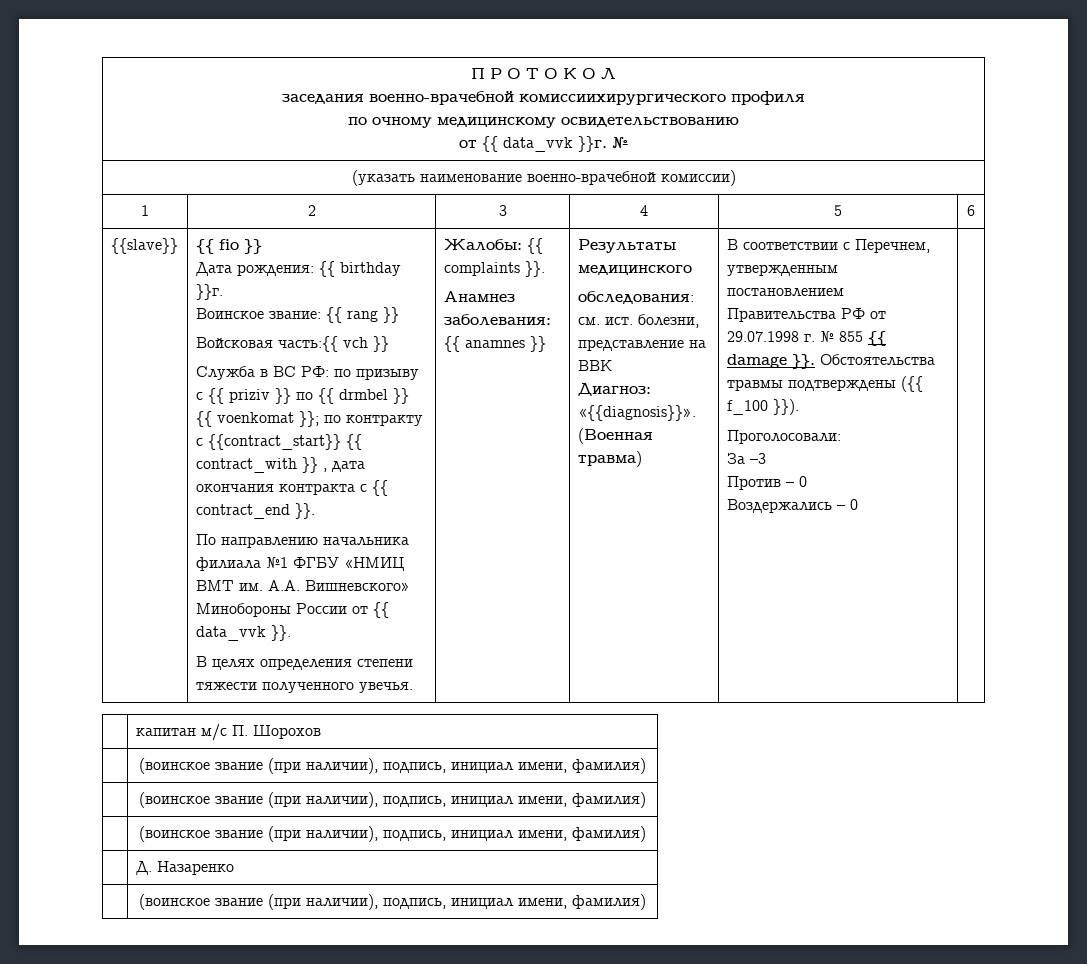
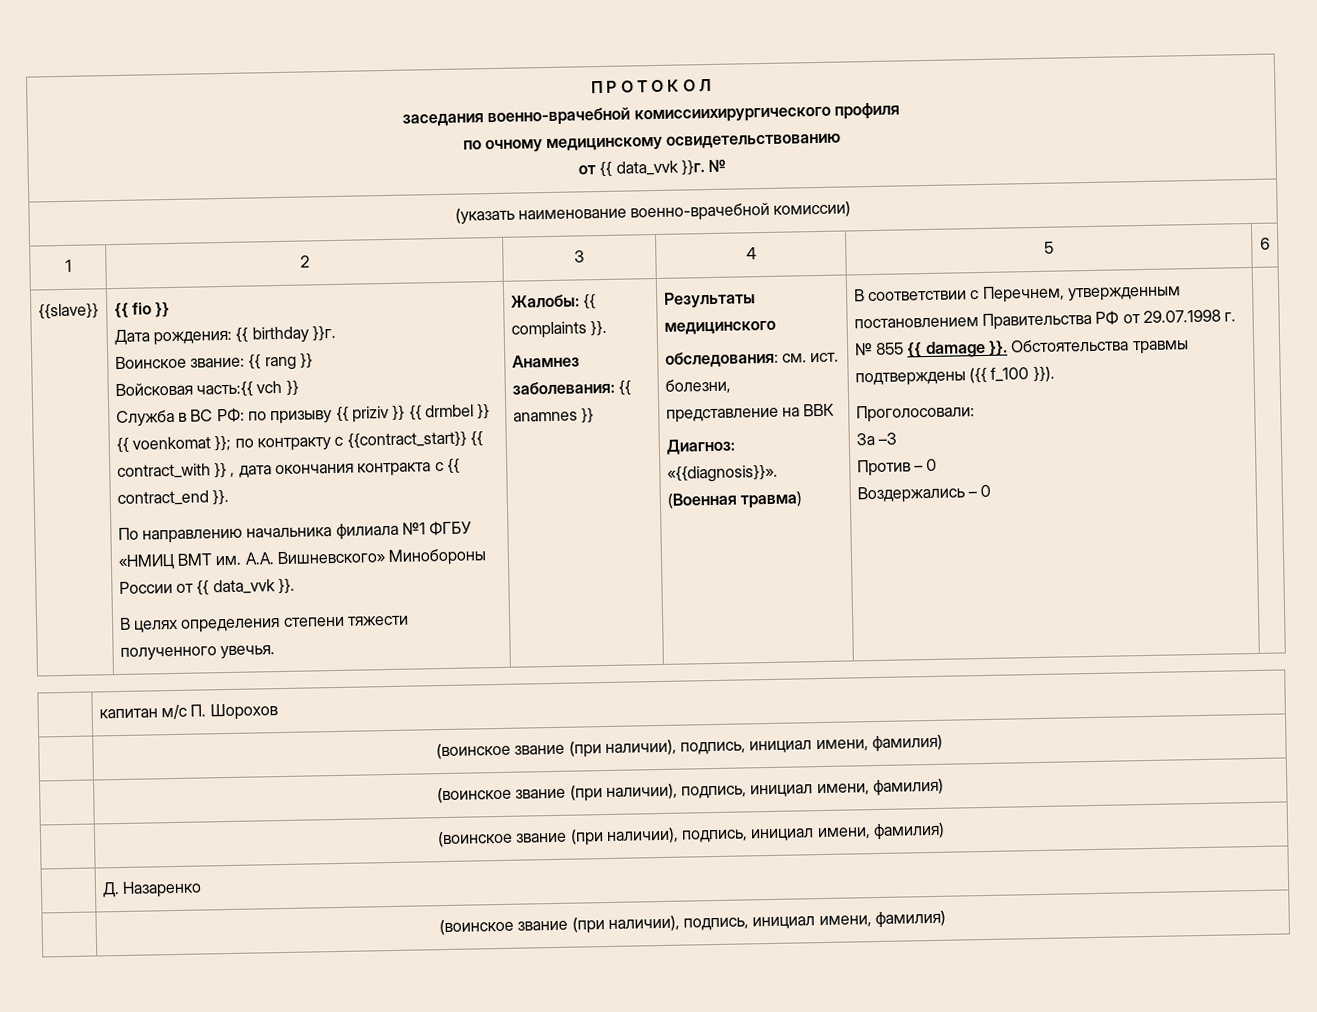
- Служба в ВС РФ: по призыву с {{ priziv }} по {{ drmbel }} {{ voenkomat }}; по контракту с {{contract_start}} {{ contract_with }} , дата окончания контракта с {{ contract_end }}.
+ Служба в ВС РФ: по призыву {{ priziv }} {{ drmbel }} {{ voenkomat }}; по контракту с {{contract_start}} {{ contract_with }} , дата окончания контракта с {{ contract_end }}.

